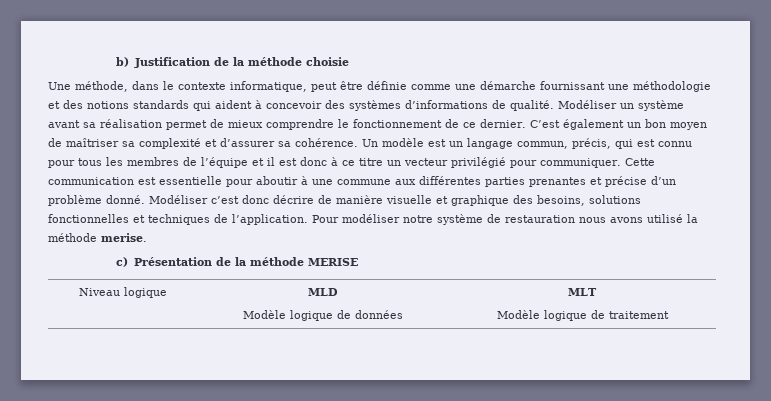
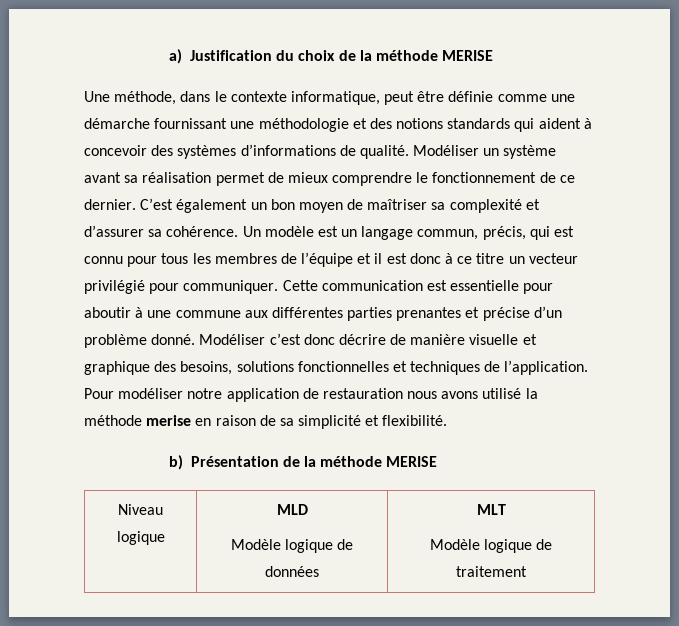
- b) Justification de la méthode choisie
+ a) Justification du choix de la méthode MERISE
- Pour modéliser notre système de restauration nous avons utilisé la méthode merise.
- c) Présentation de la méthode MERISE
+ Pour modéliser notre application de restauration nous avons utilisé la méthode merise en raison de sa simplicité et flexibilité.
+ b) Présentation de la méthode MERISE

